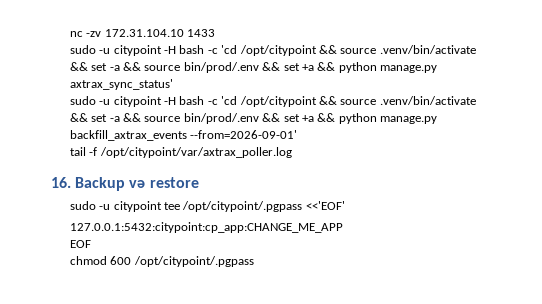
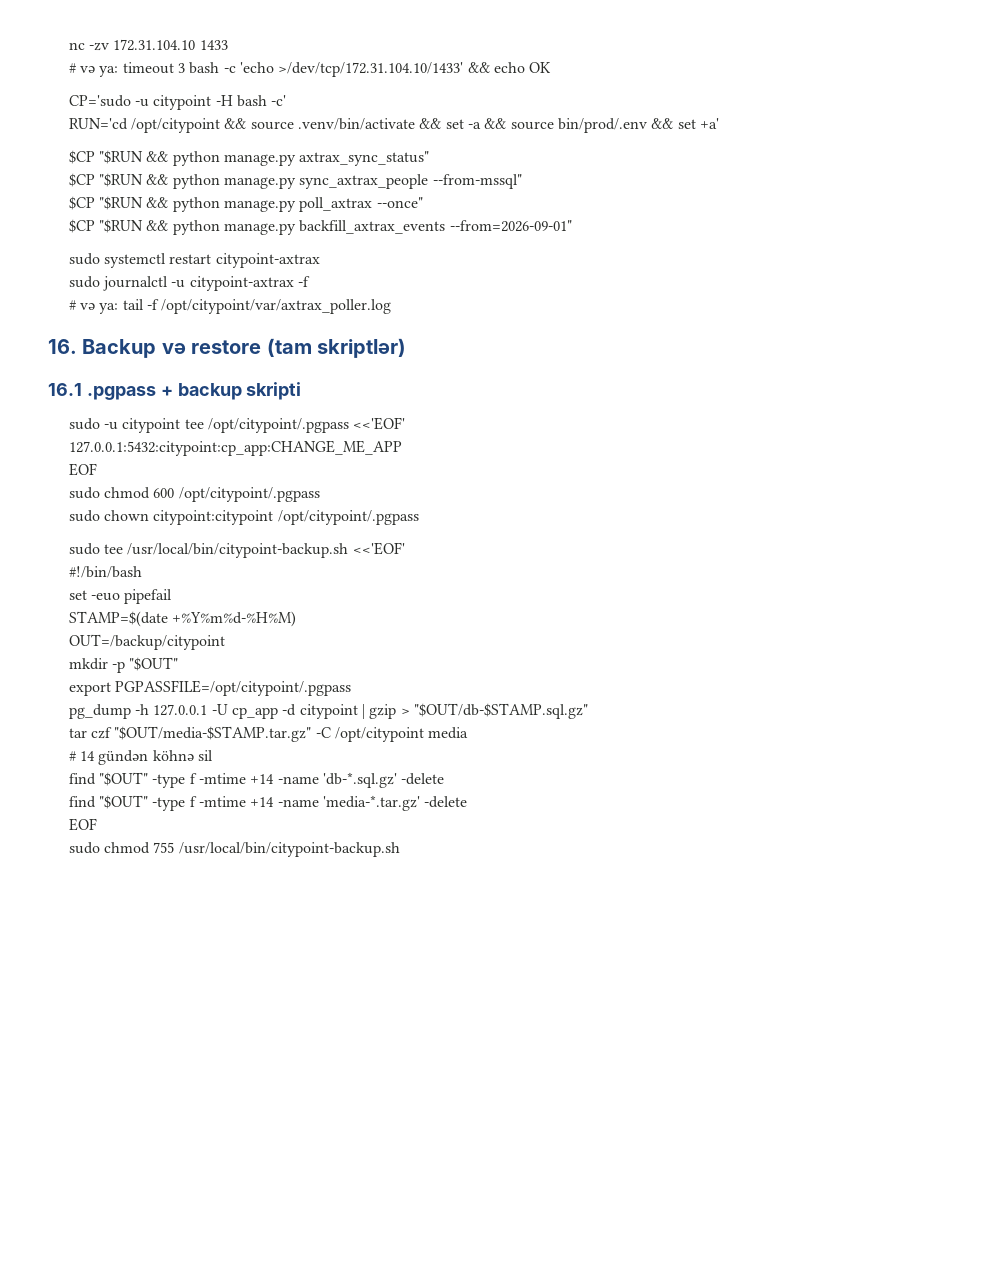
- sudo -u citypoint -H bash -c 'cd /opt/citypoint && source .venv/bin/activate && set -a && source bin/prod/.env && set +a && python manage.py axtrax_sync_status'
- sudo -u citypoint -H bash -c 'cd /opt/citypoint && source .venv/bin/activate && set -a && source bin/prod/.env && set +a && python manage.py backfill_axtrax_events --from=2026-09-01'
- tail -f /opt/citypoint/var/axtrax_poller.log
+ # və ya: timeout 3 bash -c 'echo >/dev/tcp/172.31.104.10/1433' && echo OK
+ CP='sudo -u citypoint -H bash -c'
+ RUN='cd /opt/citypoint && source .venv/bin/activate && set -a && source bin/prod/.env && set +a'
+ $CP "$RUN && python manage.py axtrax_sync_status"
+ $CP "$RUN && python manage.py sync_axtrax_people --from-mssql"
+ $CP "$RUN && python manage.py poll_axtrax --once"
+ $CP "$RUN && python manage.py backfill_axtrax_events --from=2026-09-01"
+ sudo systemctl restart citypoint-axtrax
+ sudo journalctl -u citypoint-axtrax -f
+ # və ya: tail -f /opt/citypoint/var/axtrax_poller.log
- 16. Backup və restore
+ 16. Backup və restore (tam skriptlər)
+ 16.1 .pgpass + backup skripti
- chmod 600 /opt/citypoint/.pgpass
+ sudo chmod 600 /opt/citypoint/.pgpass
+ sudo chown citypoint:citypoint /opt/citypoint/.pgpass
+ sudo tee /usr/local/bin/citypoint-backup.sh <<'EOF'
+ #!/bin/bash
+ set -euo pipefail
+ STAMP=$(date +%Y%m%d-%H%M)
+ OUT=/backup/citypoint
+ mkdir -p "$OUT"
+ export PGPASSFILE=/opt/citypoint/.pgpass
+ pg_dump -h 127.0.0.1 -U cp_app -d citypoint | gzip > "$OUT/db-$STAMP.sql.gz"
+ tar czf "$OUT/media-$STAMP.tar.gz" -C /opt/citypoint media
+ # 14 gündən köhnə sil
+ find "$OUT" -type f -mtime +14 -name 'db-*.sql.gz' -delete
+ find "$OUT" -type f -mtime +14 -name 'media-*.tar.gz' -delete
+ EOF
+ sudo chmod 755 /usr/local/bin/citypoint-backup.sh

